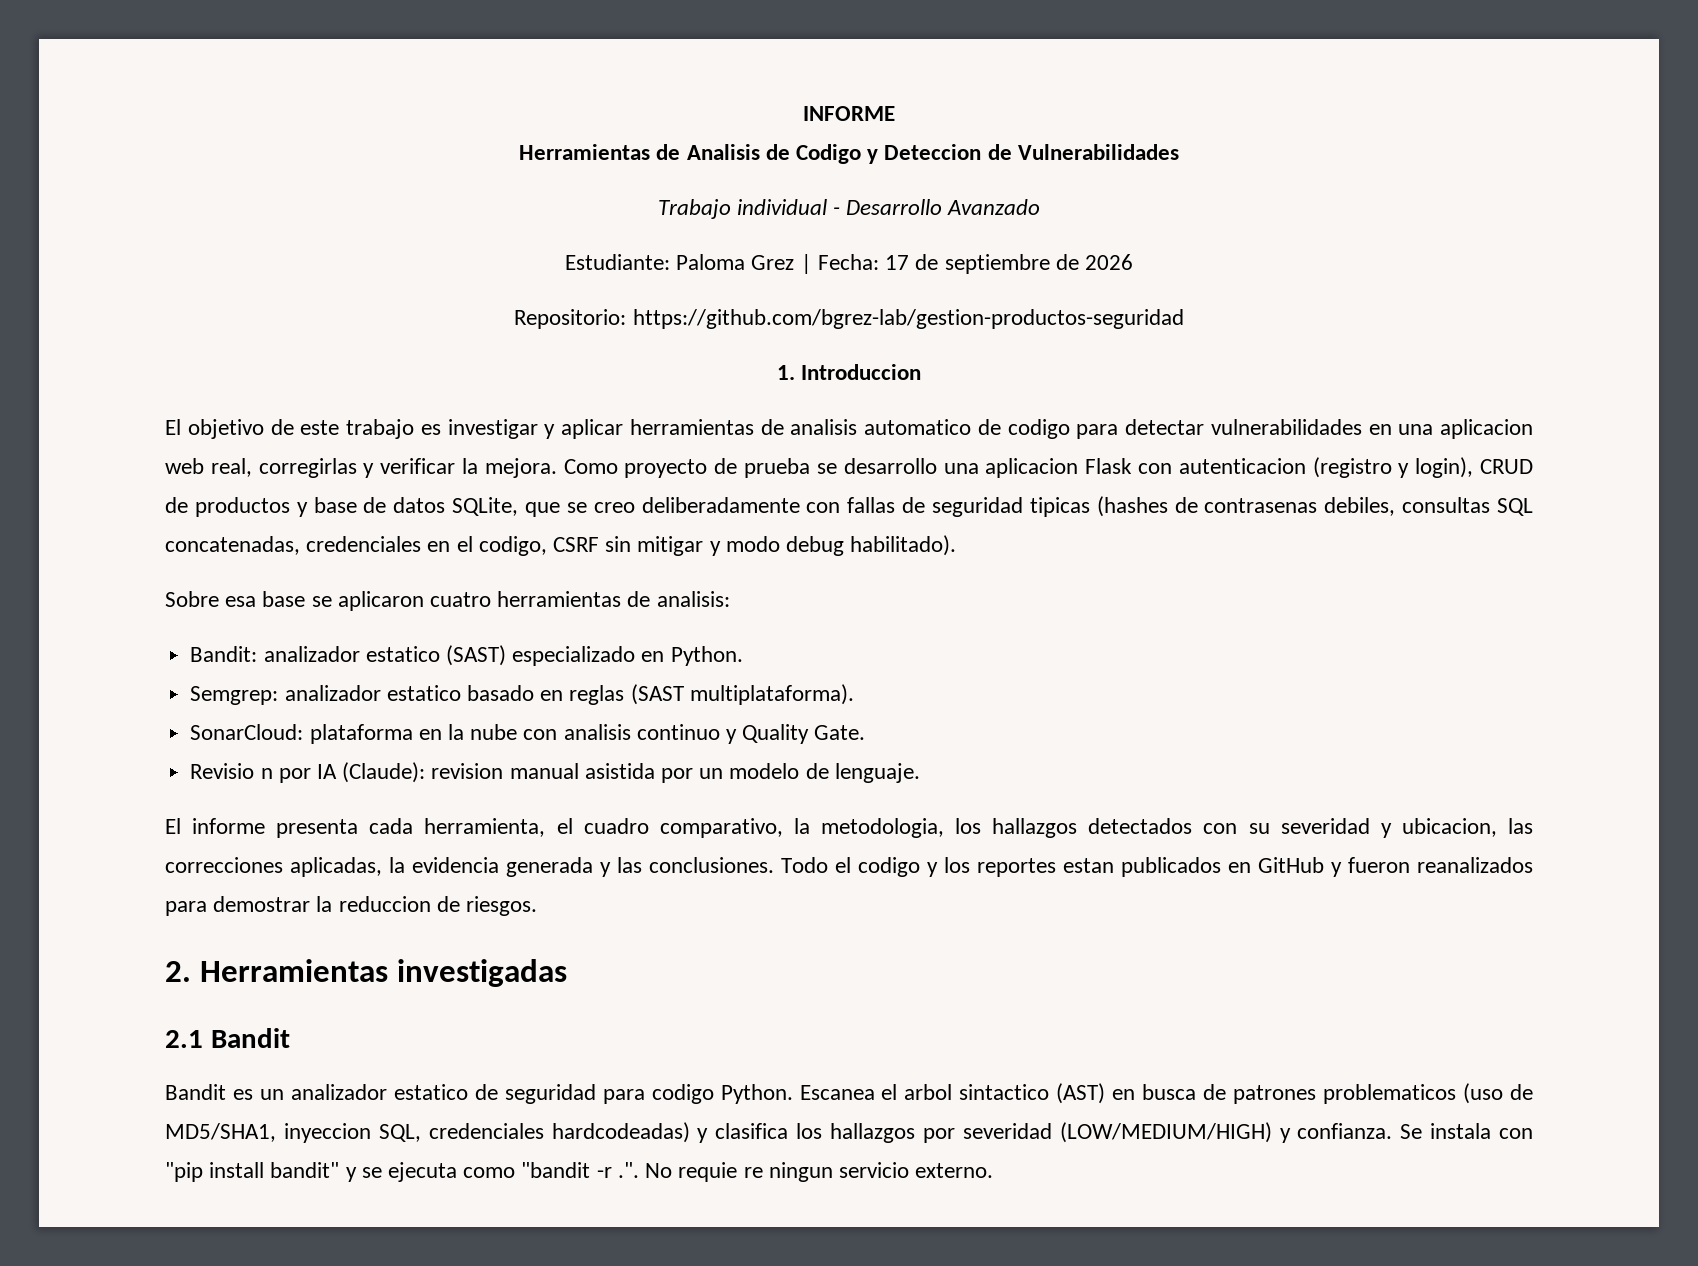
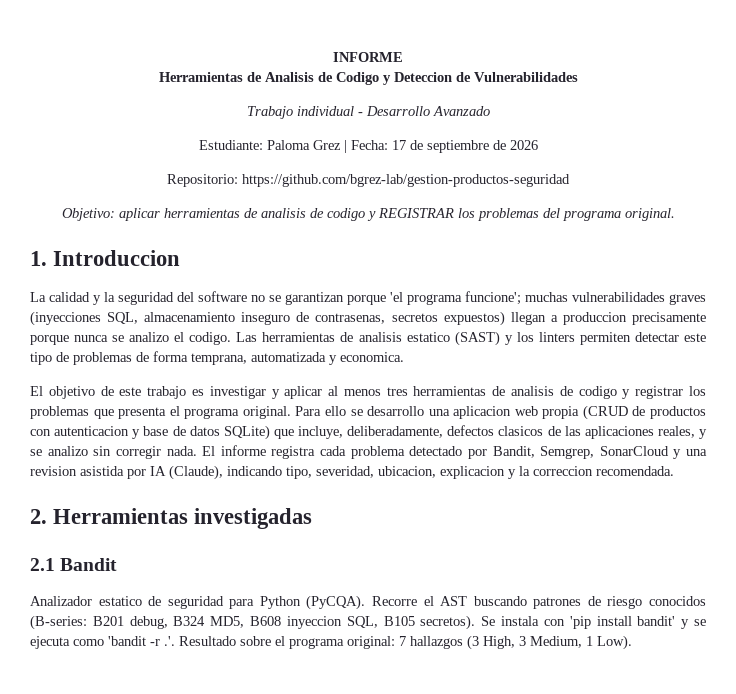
+ Objetivo: aplicar herramientas de analisis de codigo y REGISTRAR los problemas del programa original.
  1. Introduccion
+ La calidad y la seguridad del software no se garantizan porque 'el programa funcione'; muchas vulnerabilidades graves (inyecciones SQL, almacenamiento inseguro de contrasenas, secretos expuestos) llegan a produccion precisamente porque nunca se analizo el codigo. Las herramientas de analisis estatico (SAST) y los linters permiten detectar este tipo de problemas de forma temprana, automatizada y economica.
- El objetivo de este trabajo es investigar y aplicar herramientas de analisis automatico de codigo para detectar vulnerabilidades en una aplicacion web real, corregirlas y verificar la mejora. Como proyecto de prueba se desarrollo una aplicacion Flask con autenticacion (registro y login), CRUD de productos y base de datos SQLite, que se creo deliberadamente con fallas de seguridad tipicas (hashes de contrasenas debiles, consultas SQL concatenadas, credenciales en el codigo, CSRF sin mitigar y modo debug habilitado).
- Sobre esa base se aplicaron cuatro herramientas de analisis:
- Bandit: analizador estatico (SAST) especializado en Python.
- Semgrep: analizador estatico basado en reglas (SAST multiplataforma).
- SonarCloud: plataforma en la nube con analisis continuo y Quality Gate.
- Revisio n por IA (Claude): revision manual asistida por un modelo de lenguaje.
- El informe presenta cada herramienta, el cuadro comparativo, la metodologia, los hallazgos detectados con su severidad y ubicacion, las correcciones aplicadas, la evidencia generada y las conclusiones. Todo el codigo y los reportes estan publicados en GitHub y fueron reanalizados para demostrar la reduccion de riesgos.
+ El objetivo de este trabajo es investigar y aplicar al menos tres herramientas de analisis de codigo y registrar los problemas que presenta el programa original. Para ello se desarrollo una aplicacion web propia (CRUD de productos con autenticacion y base de datos SQLite) que incluye, deliberadamente, defectos clasicos de las aplicaciones reales, y se analizo sin corregir nada. El informe registra cada problema detectado por Bandit, Semgrep, SonarCloud y una revision asistida por IA (Claude), indicando tipo, severidad, ubicacion, explicacion y la correccion recomendada.
- Bandit es un analizador estatico de seguridad para codigo Python. Escanea el arbol sintactico (AST) en busca de patrones problematicos (uso de MD5/SHA1, inyeccion SQL, credenciales hardcodeadas) y clasifica los hallazgos por severidad (LOW/MEDIUM/HIGH) y confianza. Se instala con "pip install bandit" y se ejecuta como "bandit -r .". No requie re ningun servicio externo.
+ Analizador estatico de seguridad para Python (PyCQA). Recorre el AST buscando patrones de riesgo conocidos (B-series: B201 debug, B324 MD5, B608 inyeccion SQL, B105 secretos). Se instala con 'pip install bandit' y se ejecuta como 'bandit -r .'. Resultado sobre el programa original: 7 hallazgos (3 High, 3 Medium, 1 Low).

